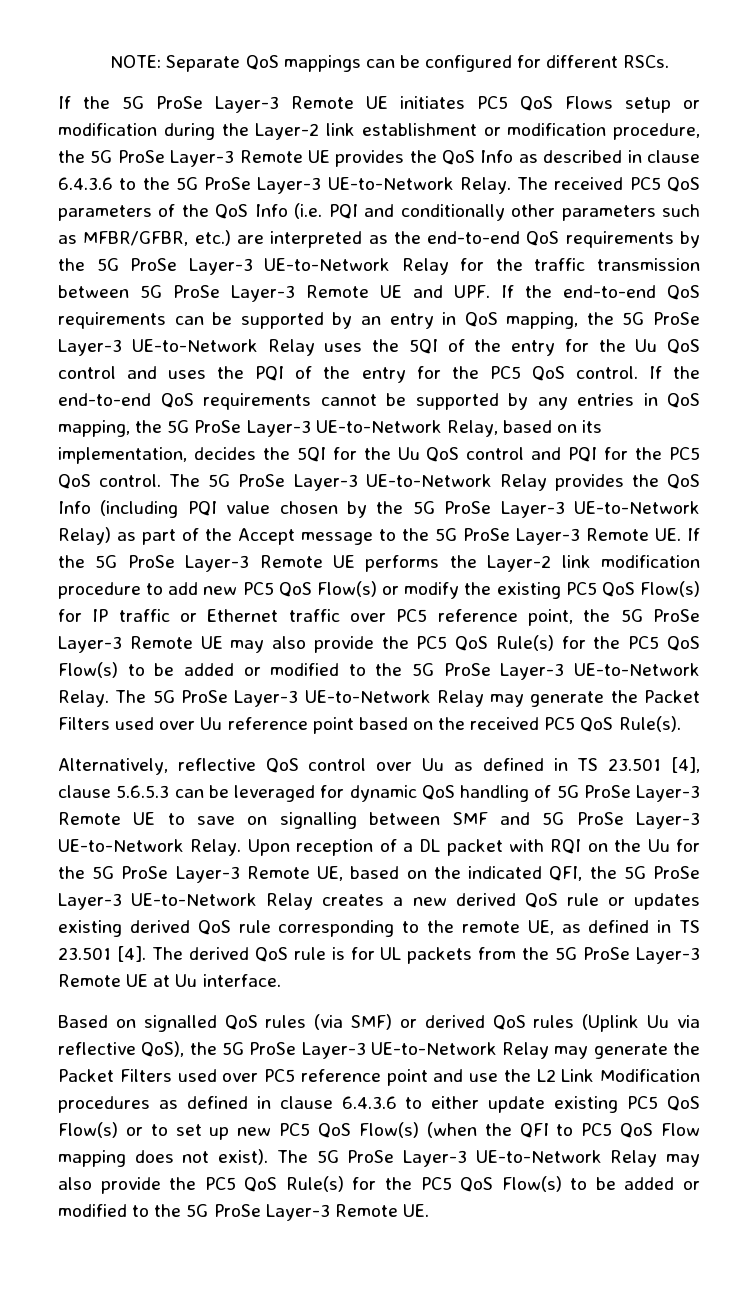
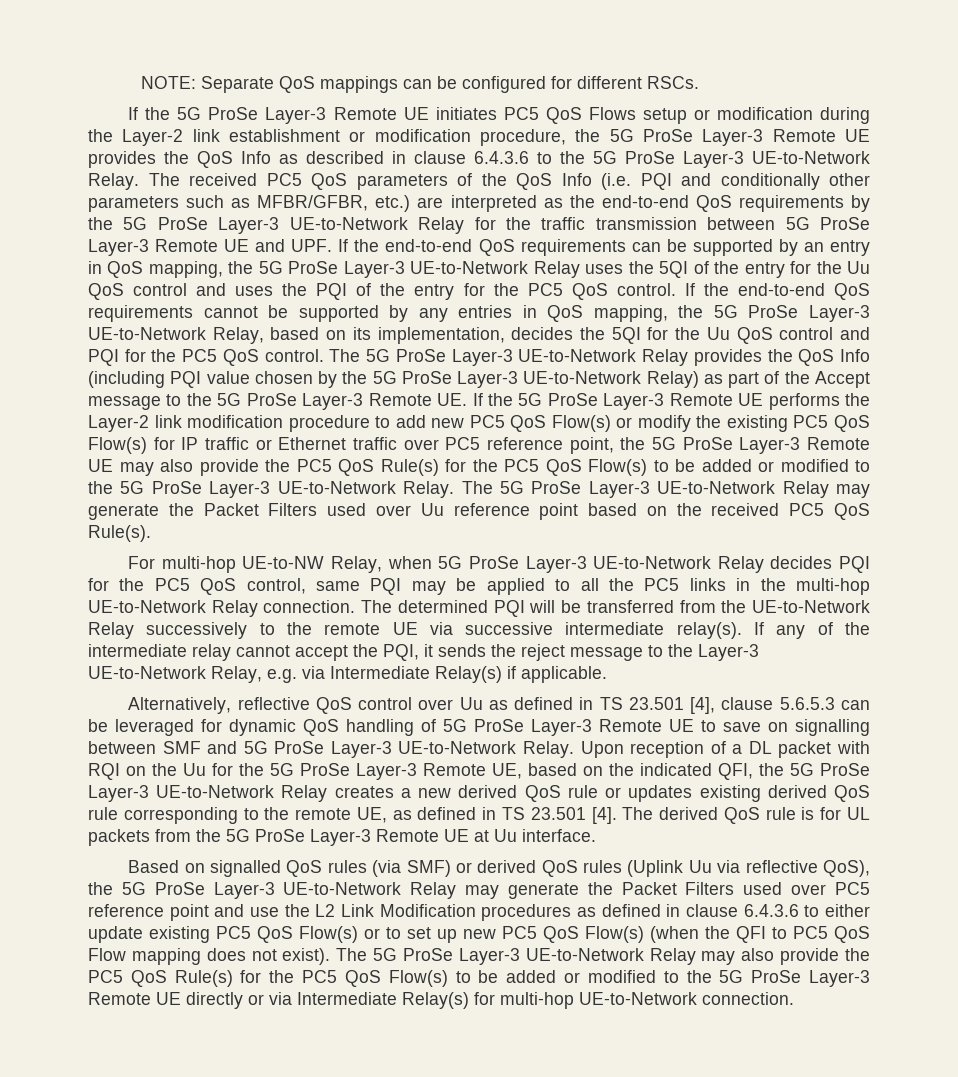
+ For multi-hop UE-to-NW Relay, when 5G ProSe Layer-3 UE-to-Network Relay decides PQI for the PC5 QoS control, same PQI may be applied to all the PC5 links in the multi-hop UE-to-Network Relay connection. The determined PQI will be transferred from the UE-to-Network Relay successively to the remote UE via successive intermediate relay(s). If any of the intermediate relay cannot accept the PQI, it sends the reject message to the Layer-3 UE-to-Network Relay, e.g. via Intermediate Relay(s) if applicable.
- The 5G ProSe Layer-3 UE-to-Network Relay may also provide the PC5 QoS Rule(s) for the PC5 QoS Flow(s) to be added or modified to the 5G ProSe Layer-3 Remote UE.
+ The 5G ProSe Layer-3 UE-to-Network Relay may also provide the PC5 QoS Rule(s) for the PC5 QoS Flow(s) to be added or modified to the 5G ProSe Layer-3 Remote UE directly or via Intermediate Relay(s) for multi-hop UE-to-Network connection.

